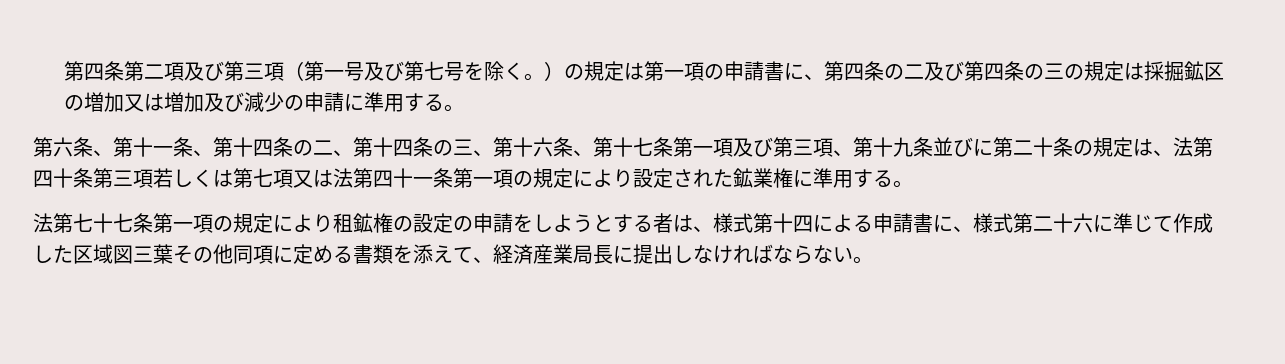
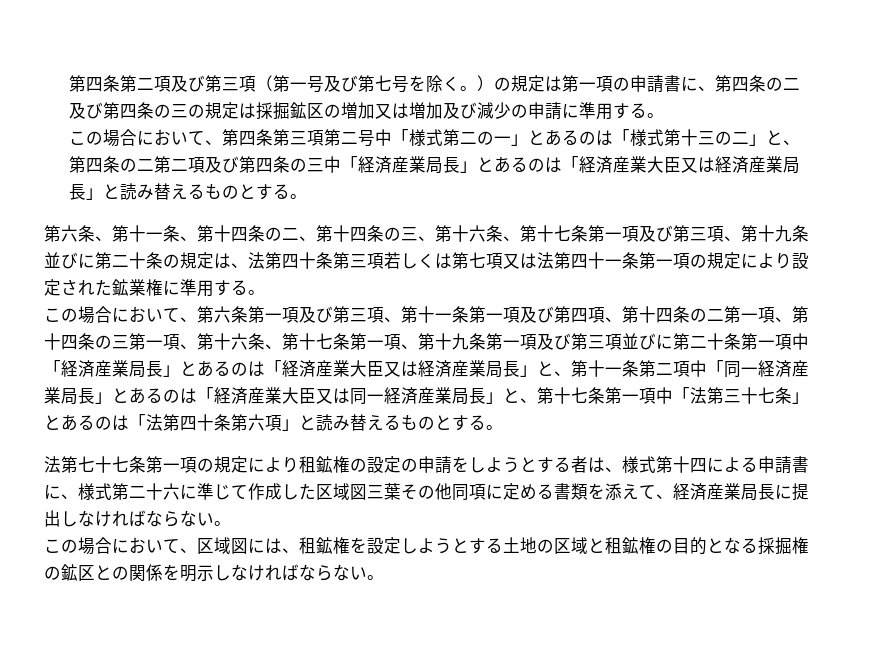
+ この場合において、第四条第三項第二号中「様式第二の一」とあるのは「様式第十三の二」と、第四条の二第二項及び第四条の三中「経済産業局長」とあるのは「経済産業大臣又は経済産業局長」と読み替えるものとする。
+ この場合において、第六条第一項及び第三項、第十一条第一項及び第四項、第十四条の二第一項、第十四条の三第一項、第十六条、第十七条第一項、第十九条第一項及び第三項並びに第二十条第一項中「経済産業局長」とあるのは「経済産業大臣又は経済産業局長」と、第十一条第二項中「同一経済産業局長」とあるのは「経済産業大臣又は同一経済産業局長」と、第十七条第一項中「法第三十七条」とあるのは「法第四十条第六項」と読み替えるものとする。
+ この場合において、区域図には、租鉱権を設定しようとする土地の区域と租鉱権の目的となる採掘権の鉱区との関係を明示しなければならない。

